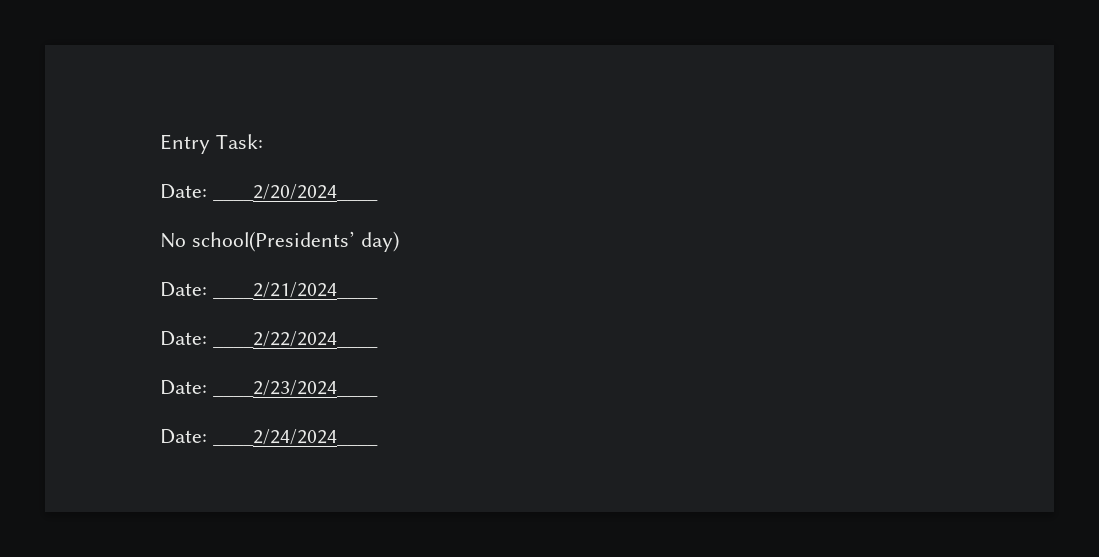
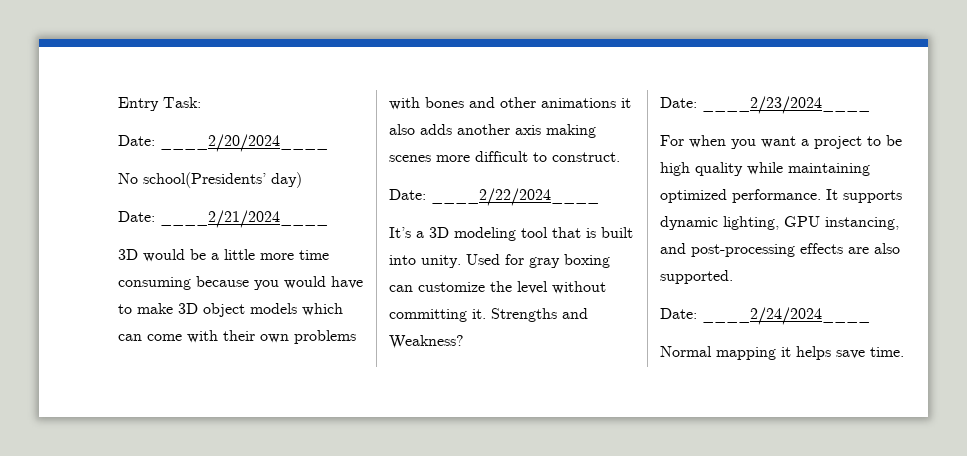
+ 3D would be a little more time consuming because you would have to make 3D object models which can come with their own problems with bones and other animations it also adds another axis making scenes more difficult to construct.
  Date: ____2/22/2024____
+ It’s a 3D modeling tool that is built into unity. Used for gray boxing can customize the level without committing it. Strengths and Weakness?
  Date: ____2/23/2024____
+ For when you want a project to be high quality while maintaining optimized performance. It supports dynamic lighting, GPU instancing, and post-processing effects are also supported.
  Date: ____2/24/2024____
+ Normal mapping it helps save time.

